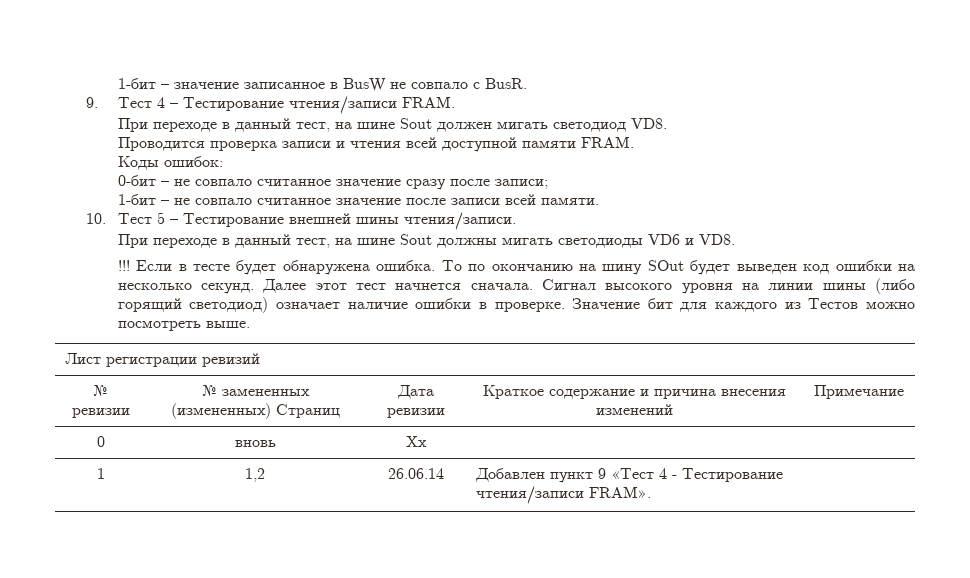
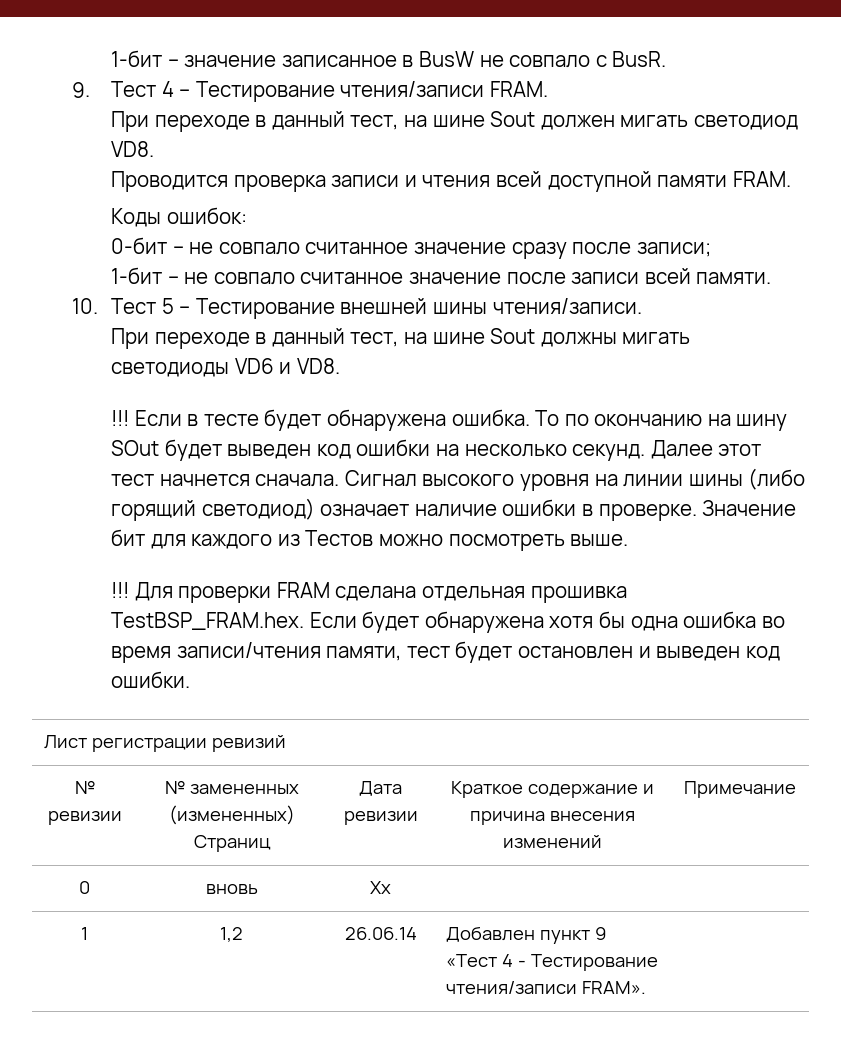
+ !!! Для проверки FRAM сделана отдельная прошивка TestBSP_FRAM.hex. Если будет обнаружена хотя бы одна ошибка во время записи/чтения памяти, тест будет остановлен и выведен код ошибки.

